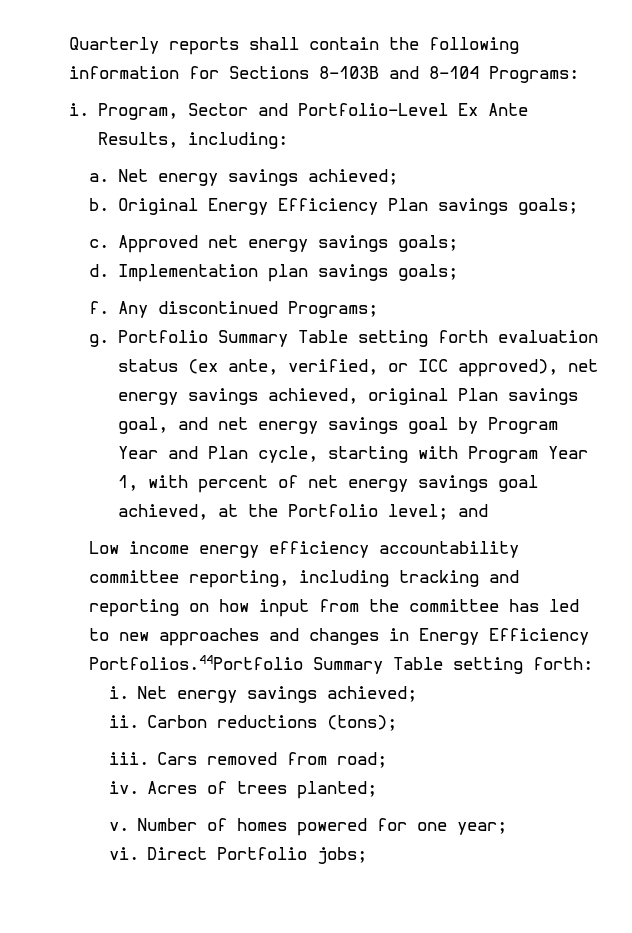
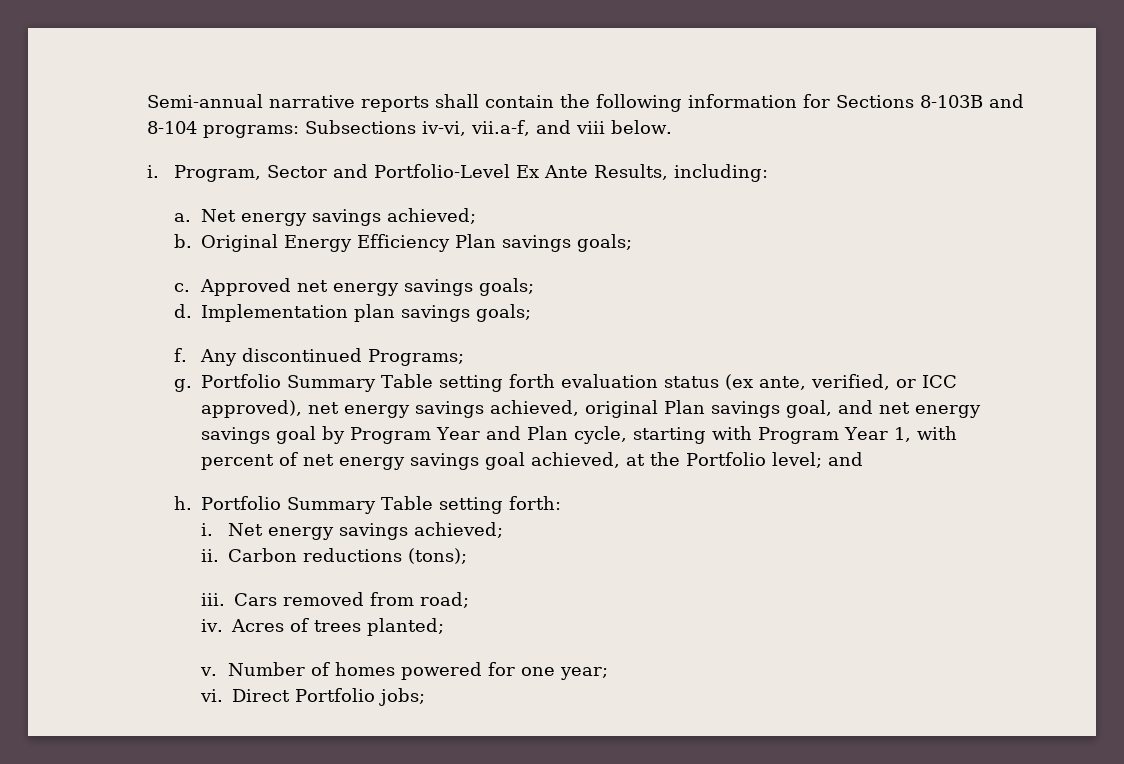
- Quarterly reports shall contain the following information for Sections 8-103B and 8-104 Programs:
+ Semi-annual narrative reports shall contain the following information for Sections 8-103B and 8-104 programs: Subsections iv-vi, vii.a-f, and viii below.
- Low income energy efficiency accountability committee reporting, including tracking and reporting on how input from the committee has led to new approaches and changes in Energy Efficiency Portfolios.44Portfolio Summary Table setting forth:
+ h. Portfolio Summary Table setting forth:

